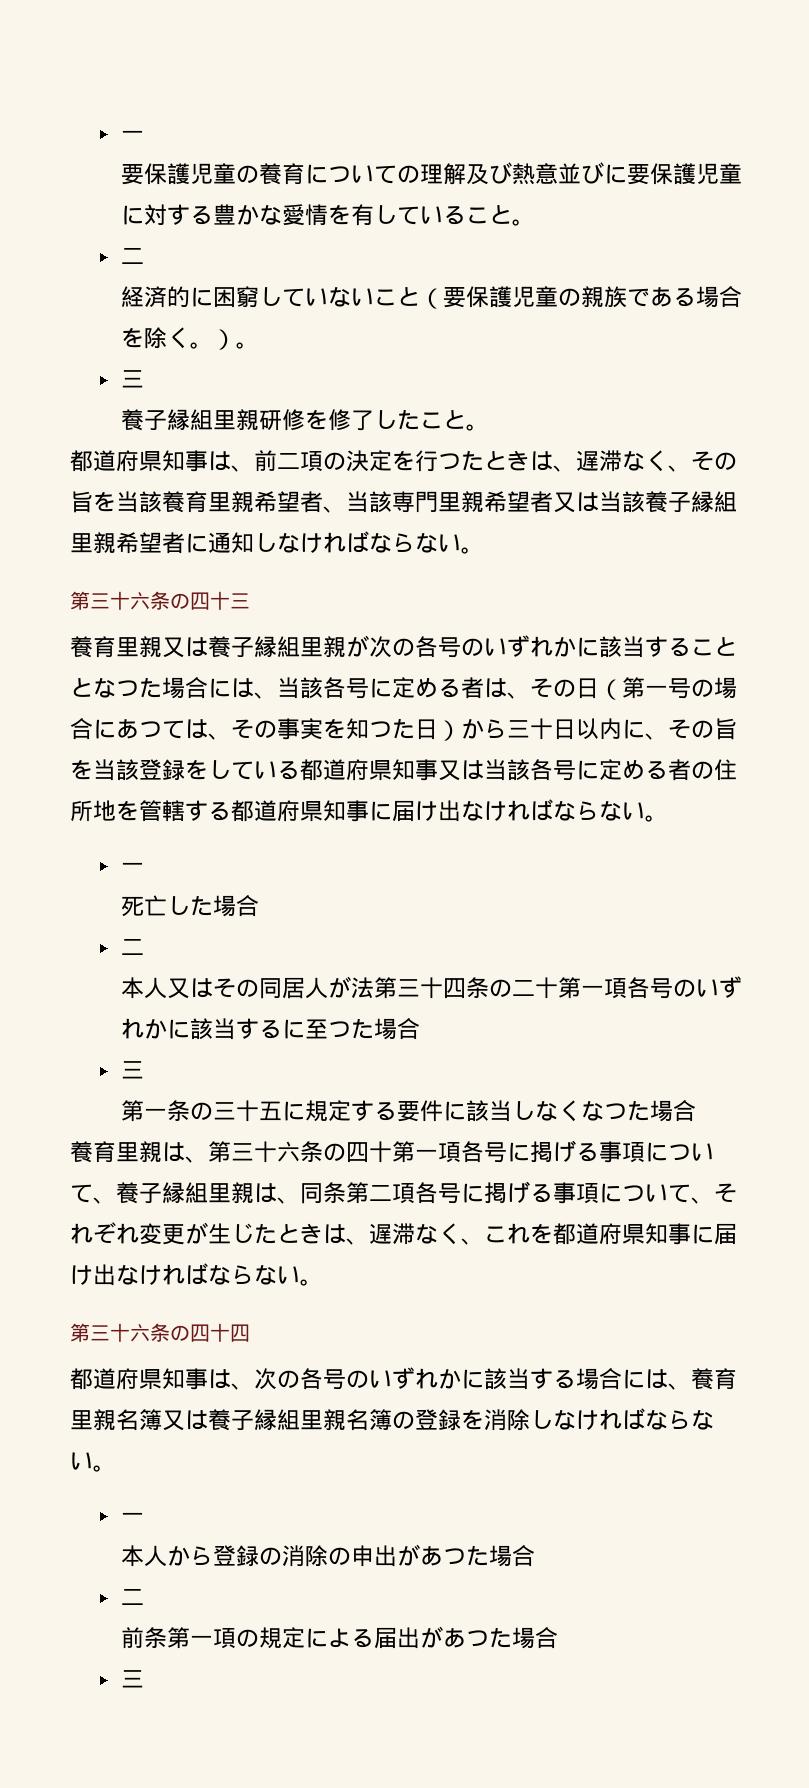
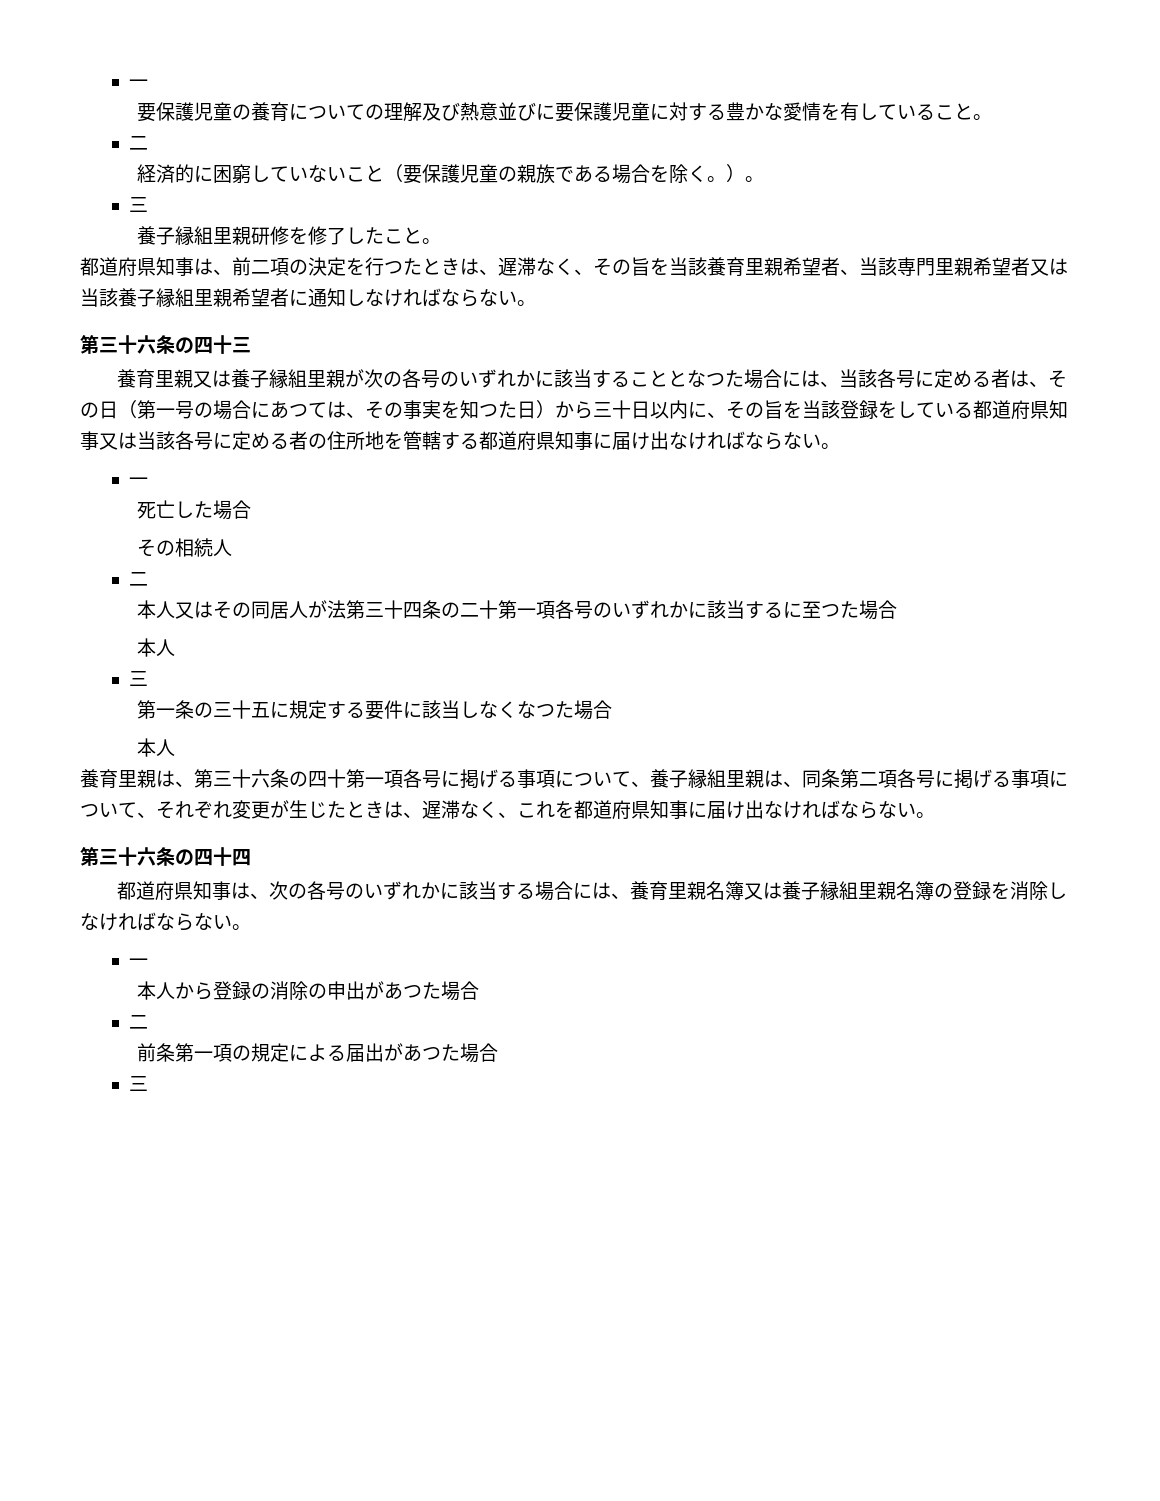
+ その相続人
  本人又はその同居人が法第三十四条の二十第一項各号のいずれかに該当するに至つた場合
+ 本人
  第一条の三十五に規定する要件に該当しなくなつた場合
+ 本人

